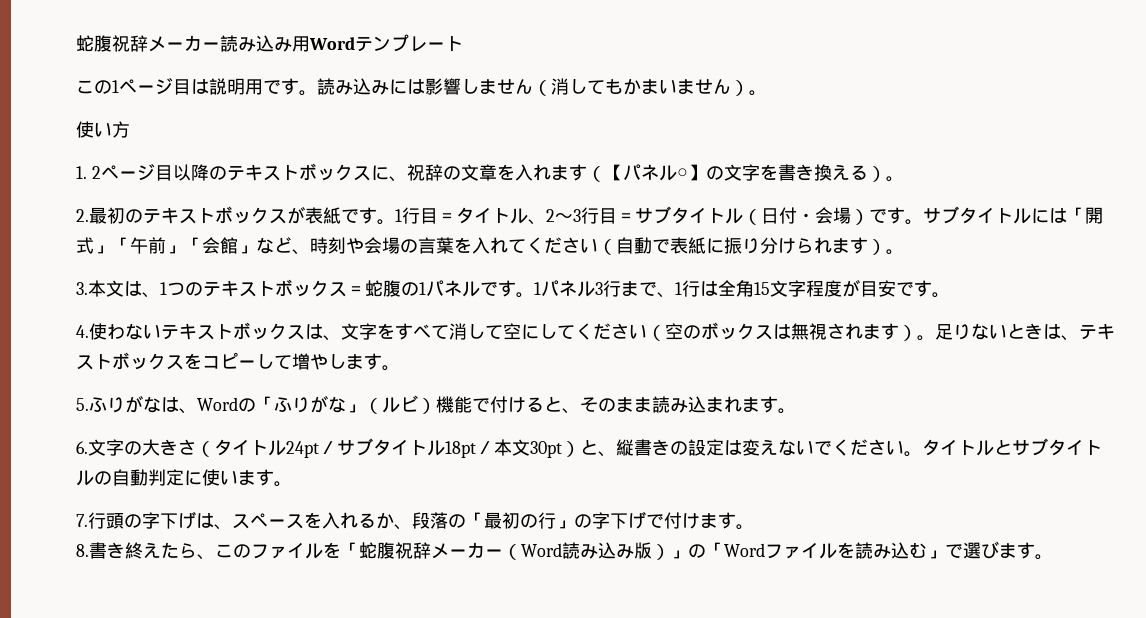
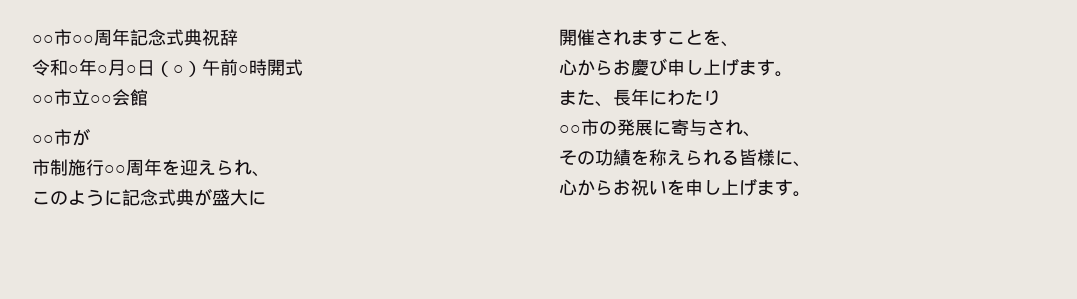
- 蛇腹祝辞メーカー読み込み用Wordテンプレート
- この1ページ目は説明用です。読み込みには影響しません（消してもかまいません）。
- 使い方
- 1. 2ページ目以降のテキストボックスに、祝辞の文章を入れます（【パネル○】の文字を書き換える）。
- 2.最初のテキストボックスが表紙です。1行目＝タイトル、2〜3行目＝サブタイトル（日付・会場）です。サブタイトルには「開式」「午前」「会館」など、時刻や会場の言葉を入れてください（自動で表紙に振り分けられます）。
- 3.本文は、1つのテキストボックス＝蛇腹の1パネルです。1パネル3行まで、1行は全角15文字程度が目安です。
- 4.使わないテキストボックスは、文字をすべて消して空にしてください（空のボックスは無視されます）。足りないときは、テキストボックスをコピーして増やします。
- 5.ふりがなは、Wordの「ふりがな」（ルビ）機能で付けると、そのまま読み込まれます。
- 6.文字の大きさ（タイトル24pt／サブタイトル18pt／本文30pt）と、縦書きの設定は変えないでください。タイトルとサブタイトルの自動判定に使います。
- 7.行頭の字下げは、スペースを入れるか、段落の「最初の行」の字下げで付けます。
- 8.書き終えたら、このファイルを「蛇腹祝辞メーカー（Word読み込み版）」の「Wordファイルを読み込む」で選びます。
+ ○○市○○周年記念式典祝辞
+ 令和○年○月○日（○）午前○時開式
+ ○○市立○○会館
+ ○○市が
+ 市制施行○○周年を迎えられ、
+ このように記念式典が盛大に
+ 開催されますことを、
+ 心からお慶び申し上げます。
+ また、長年にわたり
+ ○○市の発展に寄与され、
+ その功績を称えられる皆様に、
+ 心からお祝いを申し上げます。

